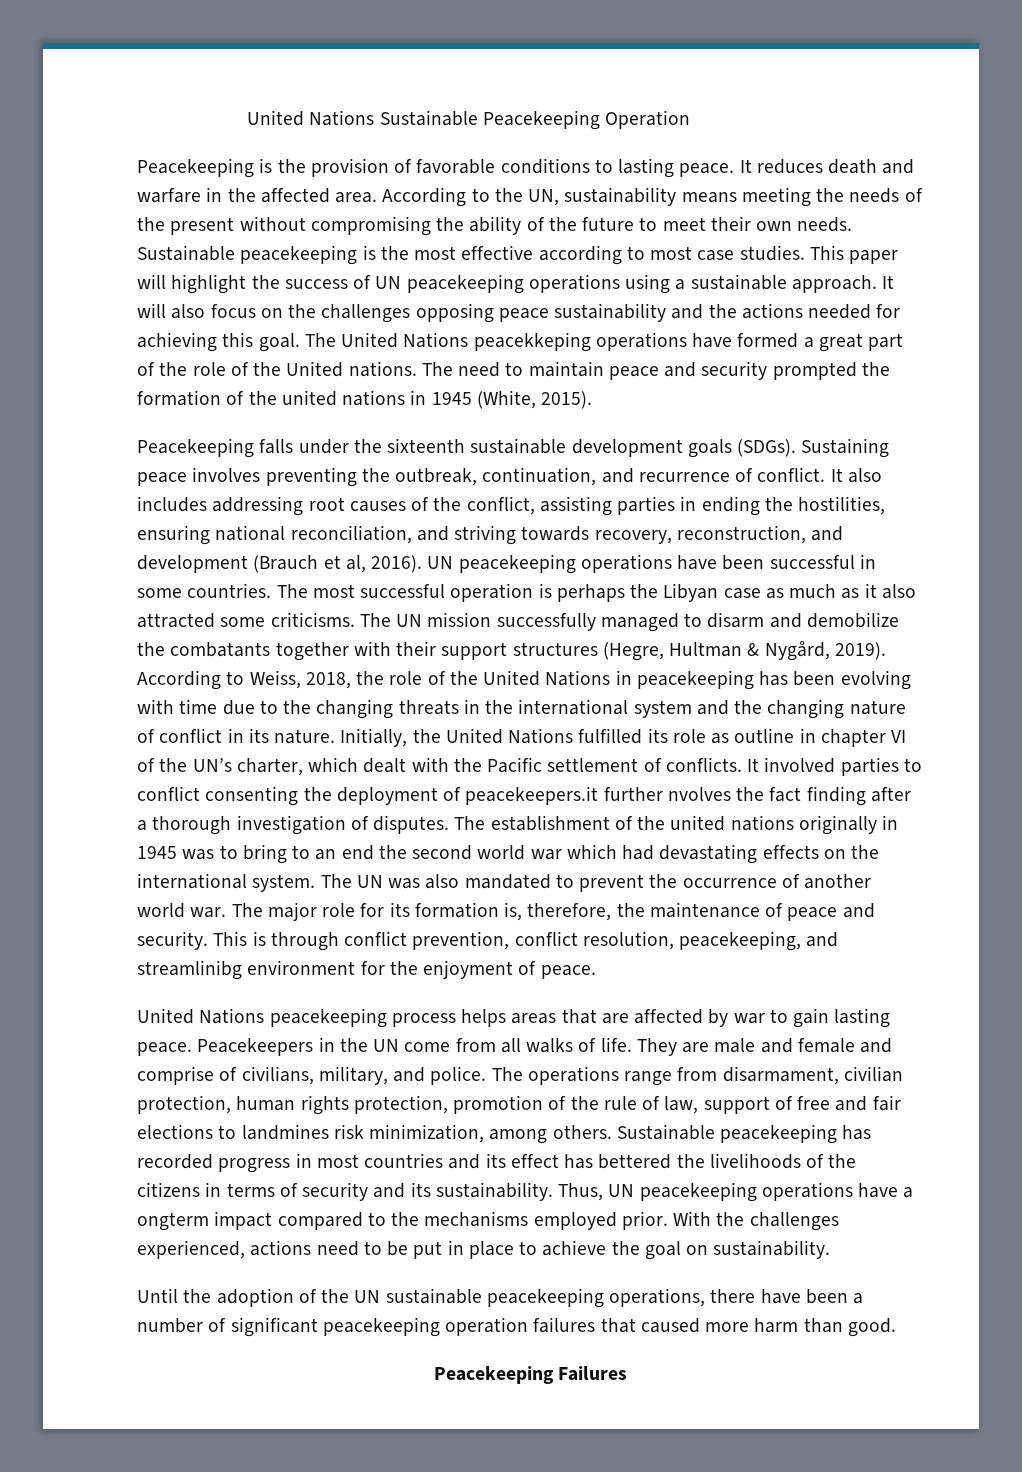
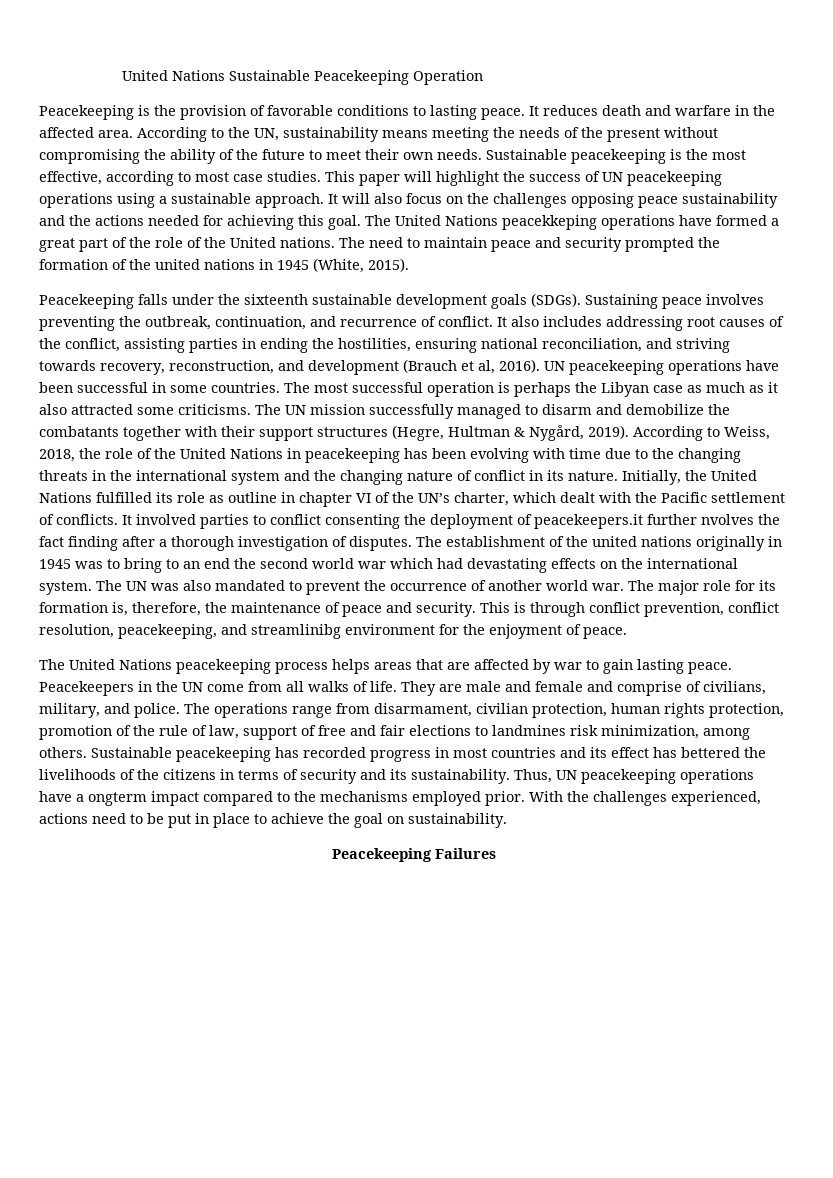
- Sustainable peacekeeping is the most effective according to most case studies.
+ Sustainable peacekeeping is the most effective, according to most case studies.
- United Nations peacekeeping process helps areas that are affected by war to gain lasting peace.
+ The United Nations peacekeeping process helps areas that are affected by war to gain lasting peace.
- Until the adoption of the UN sustainable peacekeeping operations, there have been a number of significant peacekeeping operation failures that caused more harm than good.

